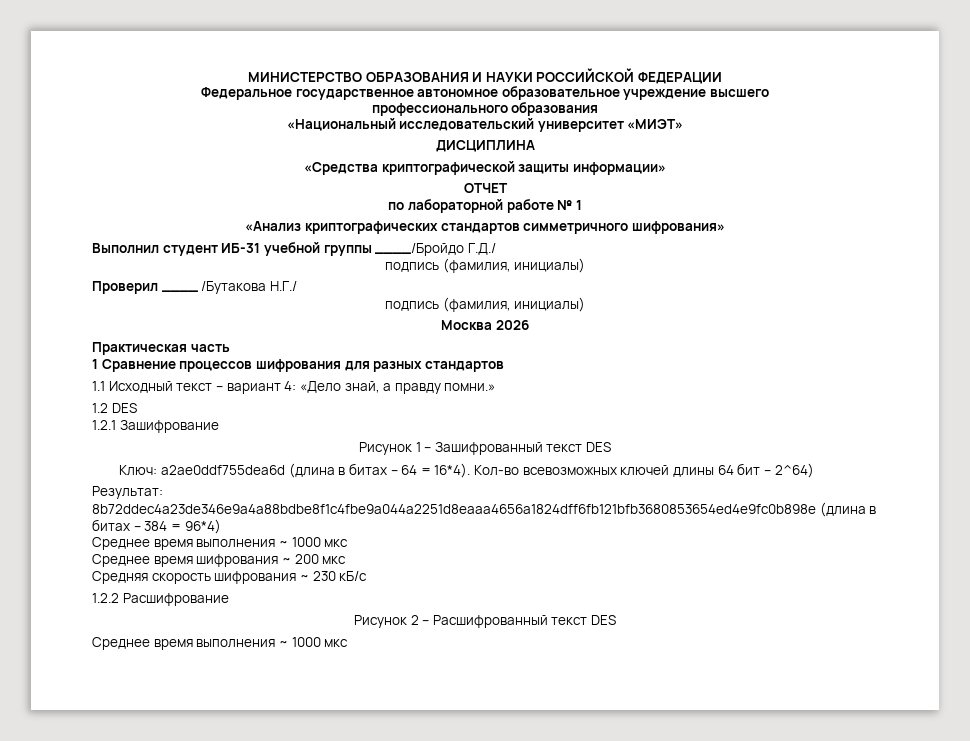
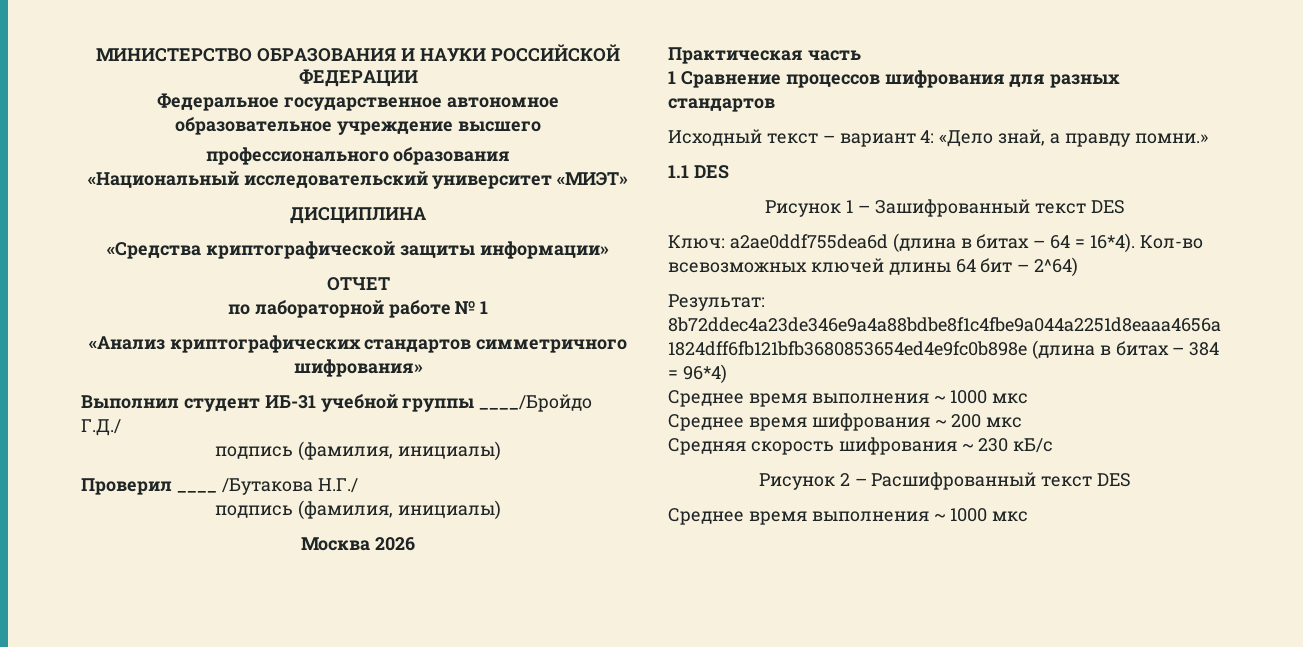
- 1.1 Исходный текст – вариант 4: «Дело знай, а правду помни.»
+ Исходный текст – вариант 4: «Дело знай, а правду помни.»
- 1.2 DES
- 1.2.1 Зашифрование
+ 1.1 DES
- 1.2.2 Расшифрование

